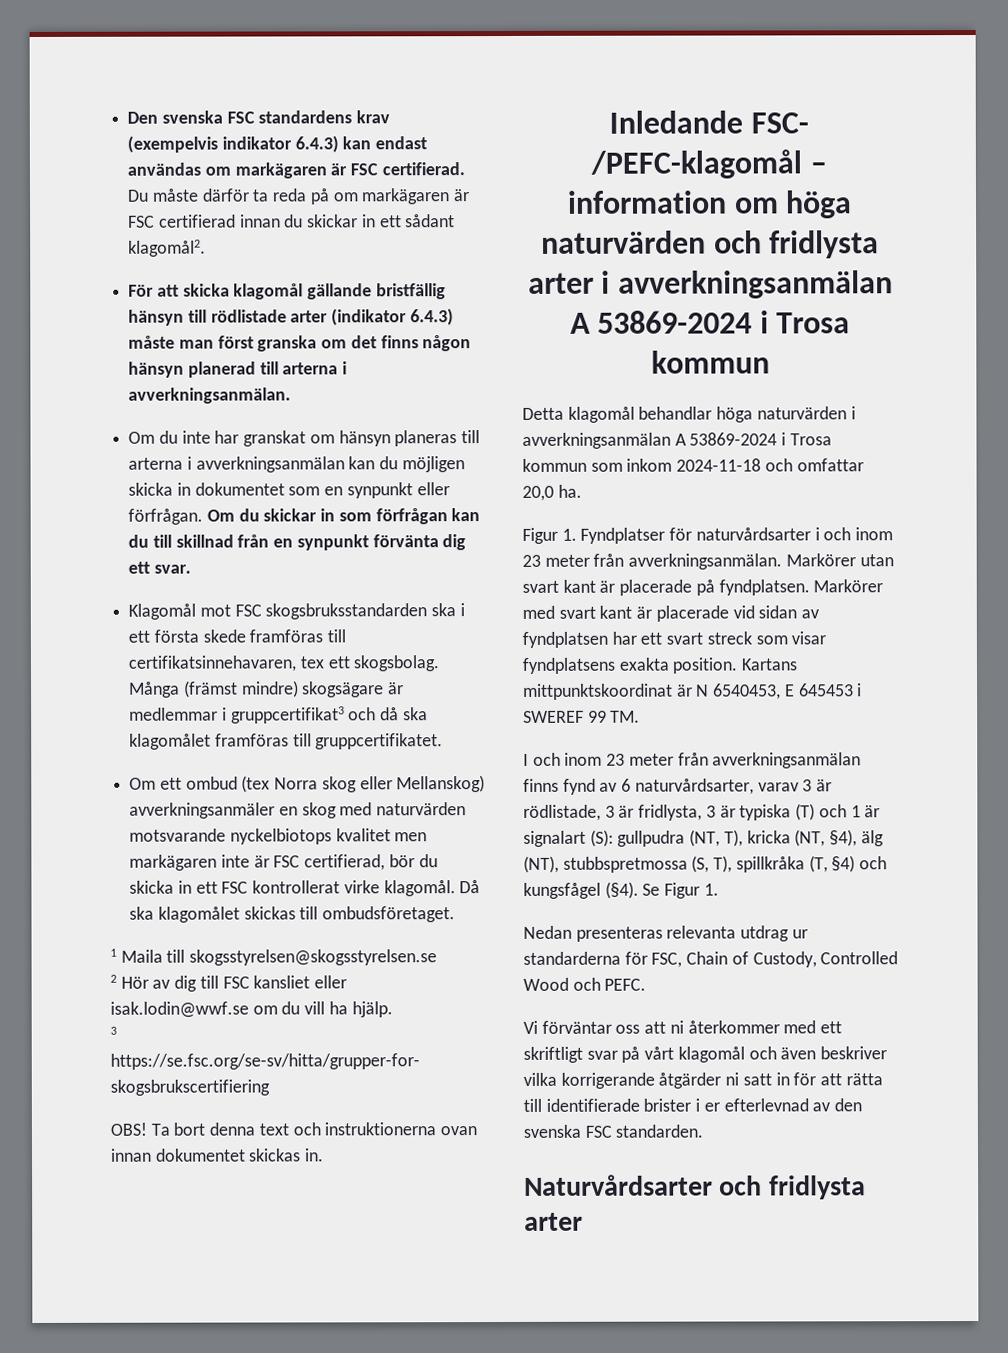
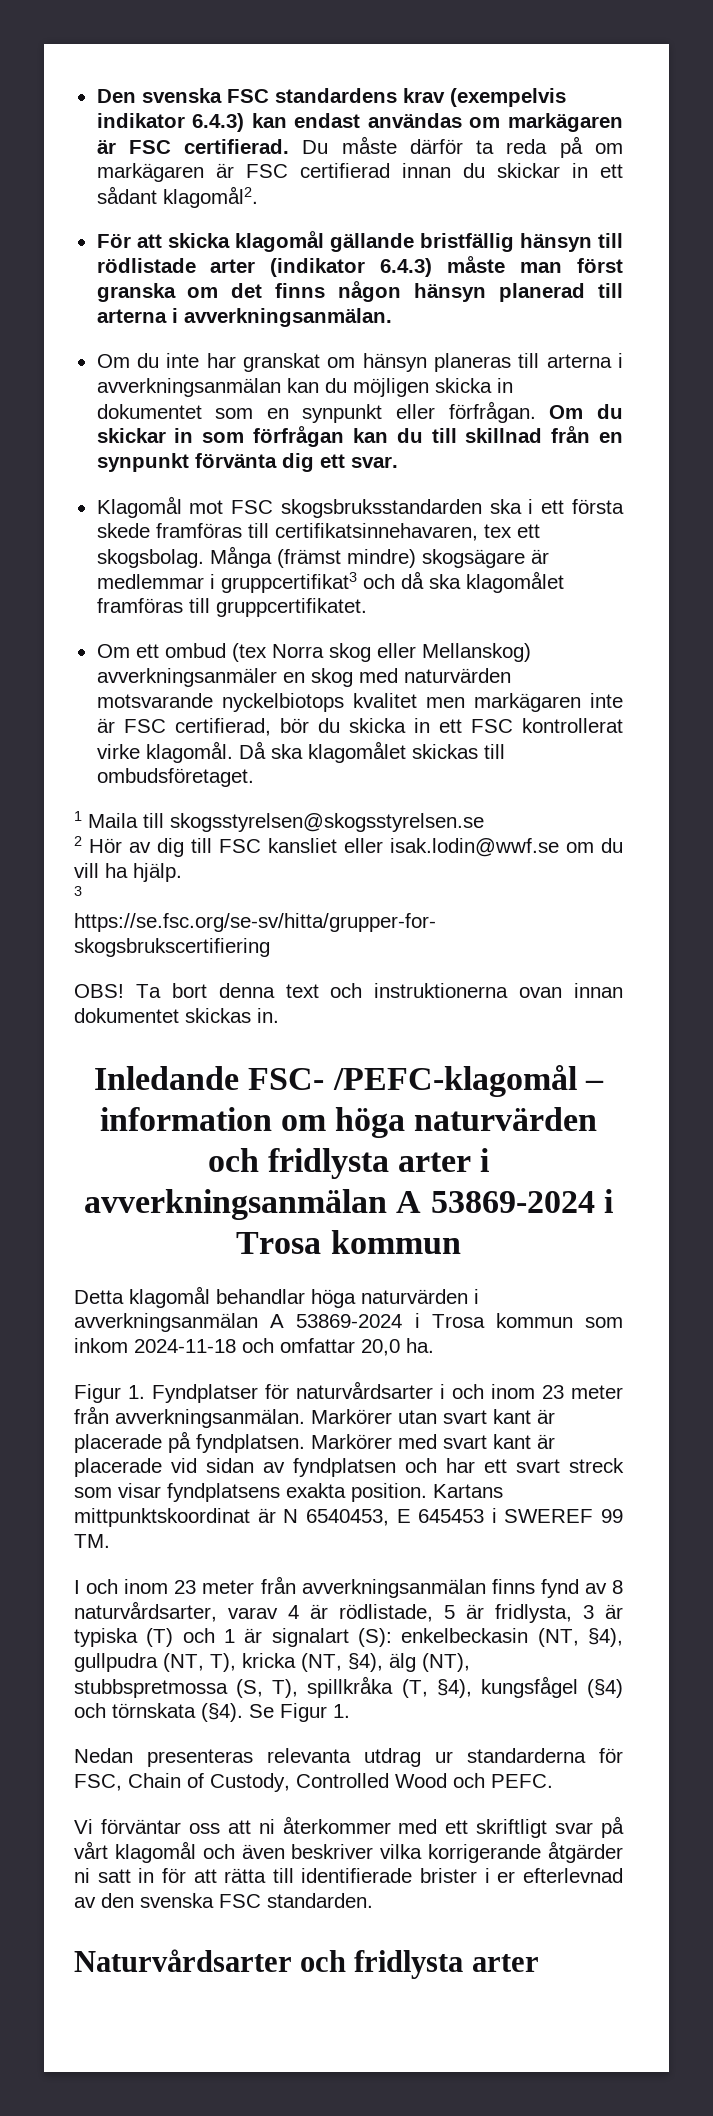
- Markörer med svart kant är placerade vid sidan av fyndplatsen har ett svart streck som visar fyndplatsens exakta position.
+ Markörer med svart kant är placerade vid sidan av fyndplatsen och har ett svart streck som visar fyndplatsens exakta position.
- I och inom 23 meter från avverkningsanmälan finns fynd av 6 naturvårdsarter, varav 3 är rödlistade, 3 är fridlysta, 3 är typiska (T) och 1 är signalart (S): gullpudra (NT, T), kricka (NT, §4), älg (NT), stubbspretmossa (S, T), spillkråka (T, §4) och kungsfågel (§4).
+ I och inom 23 meter från avverkningsanmälan finns fynd av 8 naturvårdsarter, varav 4 är rödlistade, 5 är fridlysta, 3 är typiska (T) och 1 är signalart (S): enkelbeckasin (NT, §4), gullpudra (NT, T), kricka (NT, §4), älg (NT), stubbspretmossa (S, T), spillkråka (T, §4), kungsfågel (§4) och törnskata (§4).

